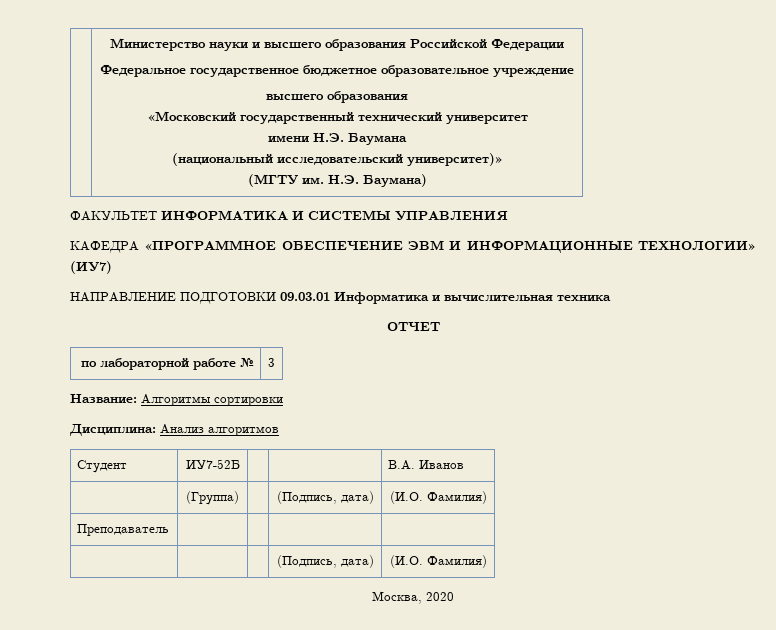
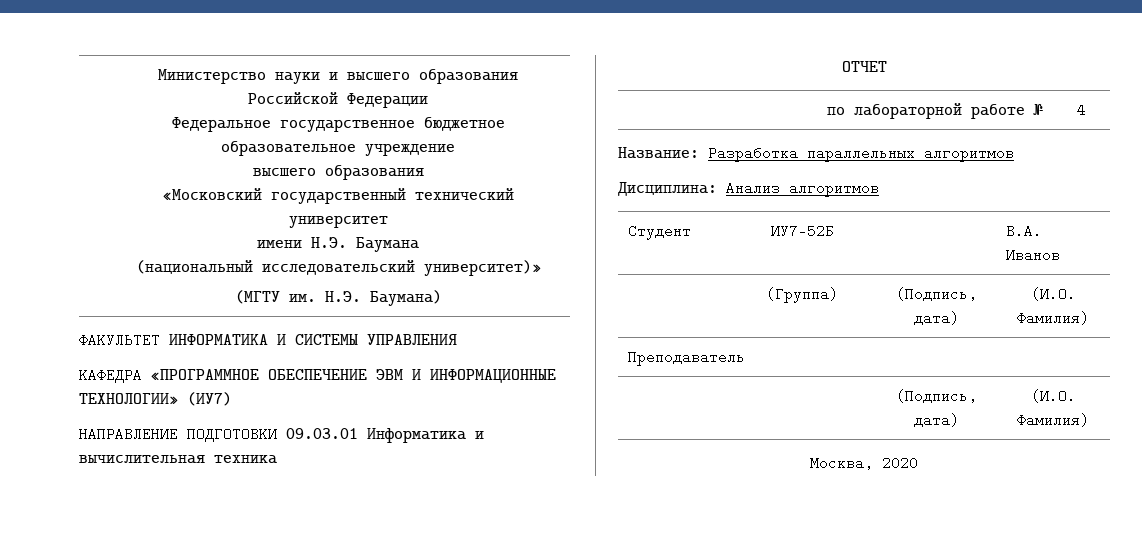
- по лабораторной работе № | 3
+ по лабораторной работе № | 4
- Название: Алгоритмы сортировки
+ Название: Разработка параллельных алгоритмов

